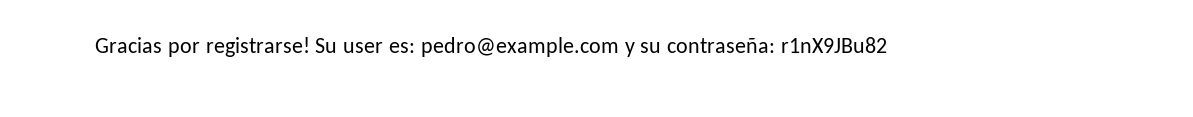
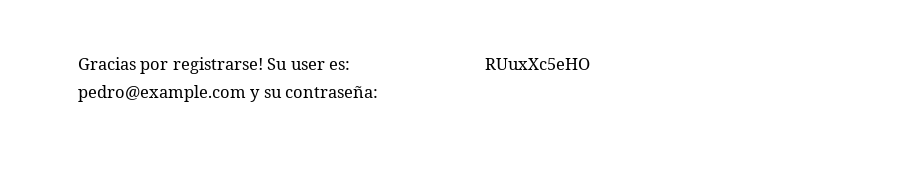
- Su user es: pedro@example.com y su contraseña: r1nX9JBu82
+ Su user es: pedro@example.com y su contraseña: RUuxXc5eHO

